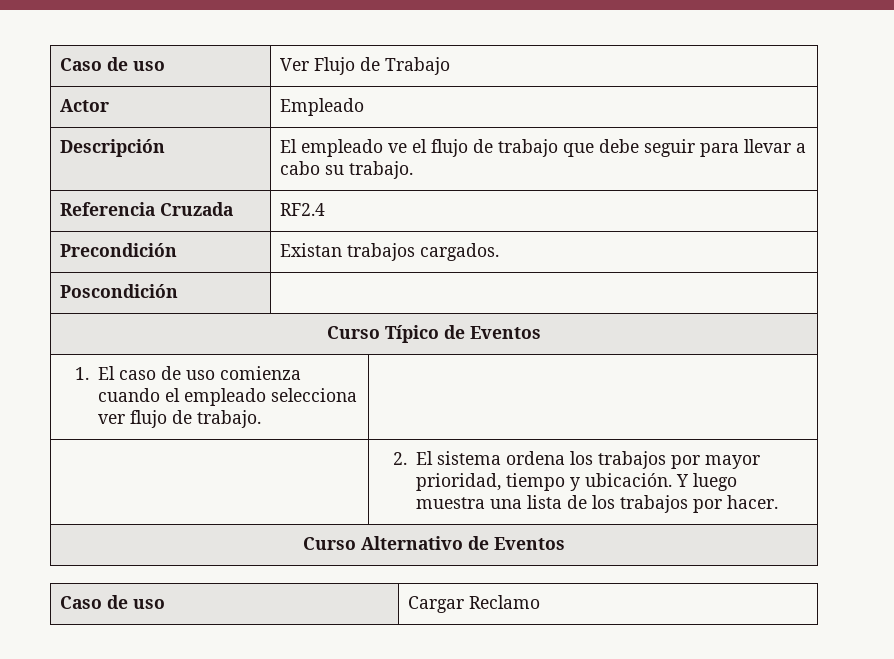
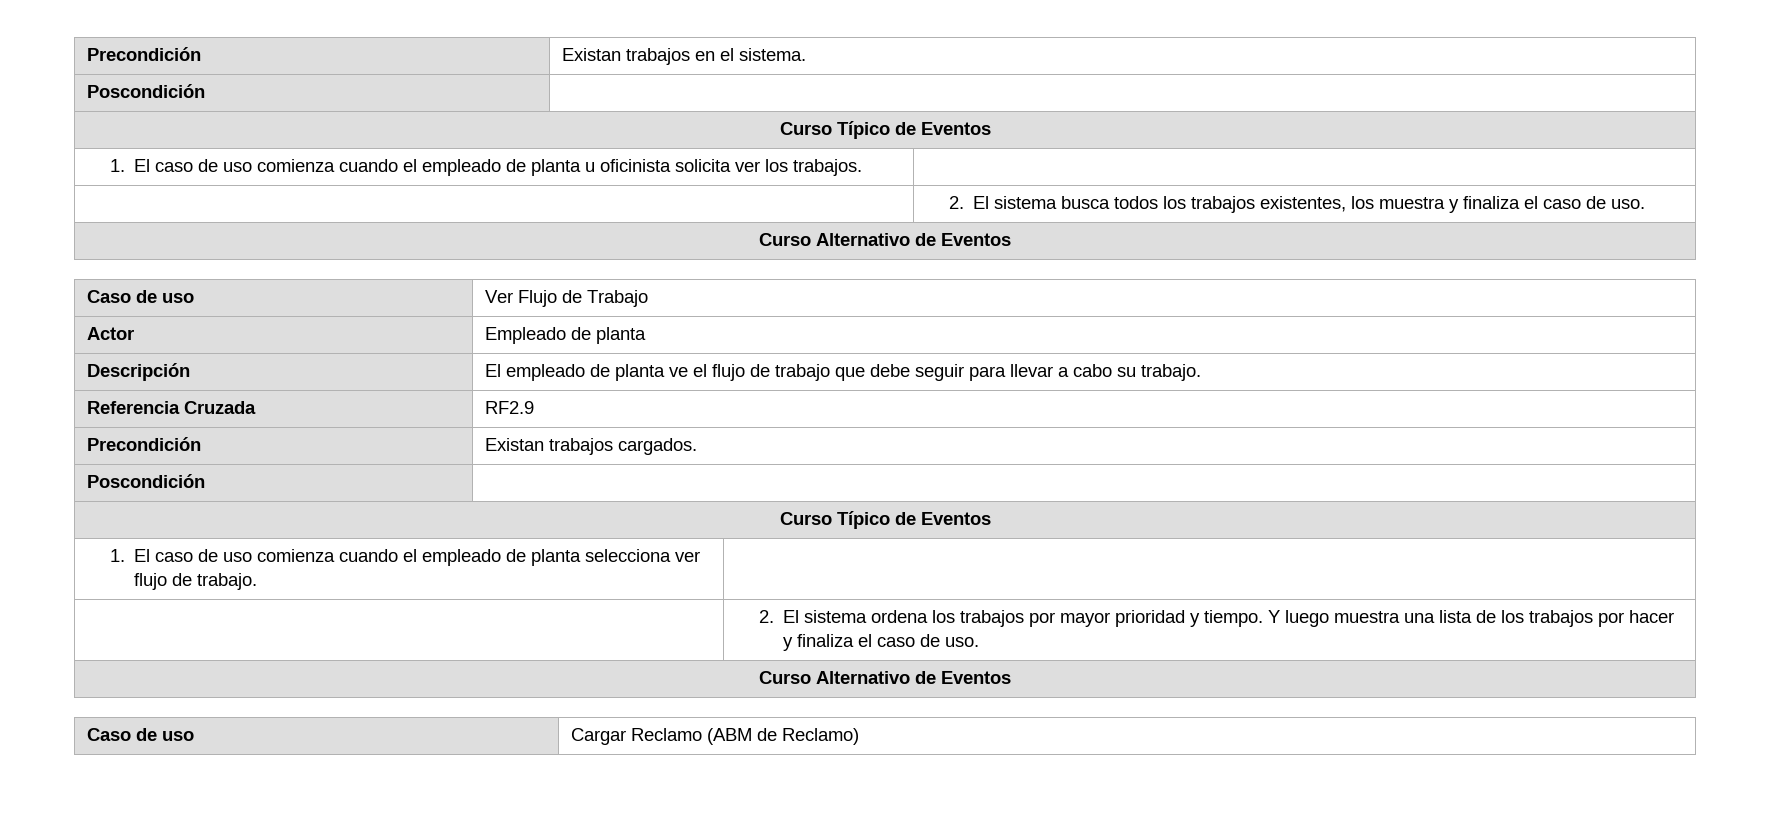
+ Precondición | Existan trabajos en el sistema.
+ Poscondición |
+ Curso Típico de Eventos
+ 1. El caso de uso comienza cuando el empleado de planta u oficinista solicita ver los trabajos. |
+ | 2. El sistema busca todos los trabajos existentes, los muestra y finaliza el caso de uso.
+ Curso Alternativo de Eventos
- Actor | Empleado
+ Actor | Empleado de planta
- Descripción | El empleado ve el flujo de trabajo que debe seguir para llevar a cabo su trabajo.
+ Descripción | El empleado de planta ve el flujo de trabajo que debe seguir para llevar a cabo su trabajo.
- Referencia Cruzada | RF2.4
+ Referencia Cruzada | RF2.9
- 1. El caso de uso comienza cuando el empleado selecciona ver flujo de trabajo. |
+ 1. El caso de uso comienza cuando el empleado de planta selecciona ver flujo de trabajo. |
- | 2. El sistema ordena los trabajos por mayor prioridad, tiempo y ubicación. Y luego muestra una lista de los trabajos por hacer.
+ | 2. El sistema ordena los trabajos por mayor prioridad y tiempo. Y luego muestra una lista de los trabajos por hacer y finaliza el caso de uso.
- Caso de uso | Cargar Reclamo
+ Caso de uso | Cargar Reclamo (ABM de Reclamo)

